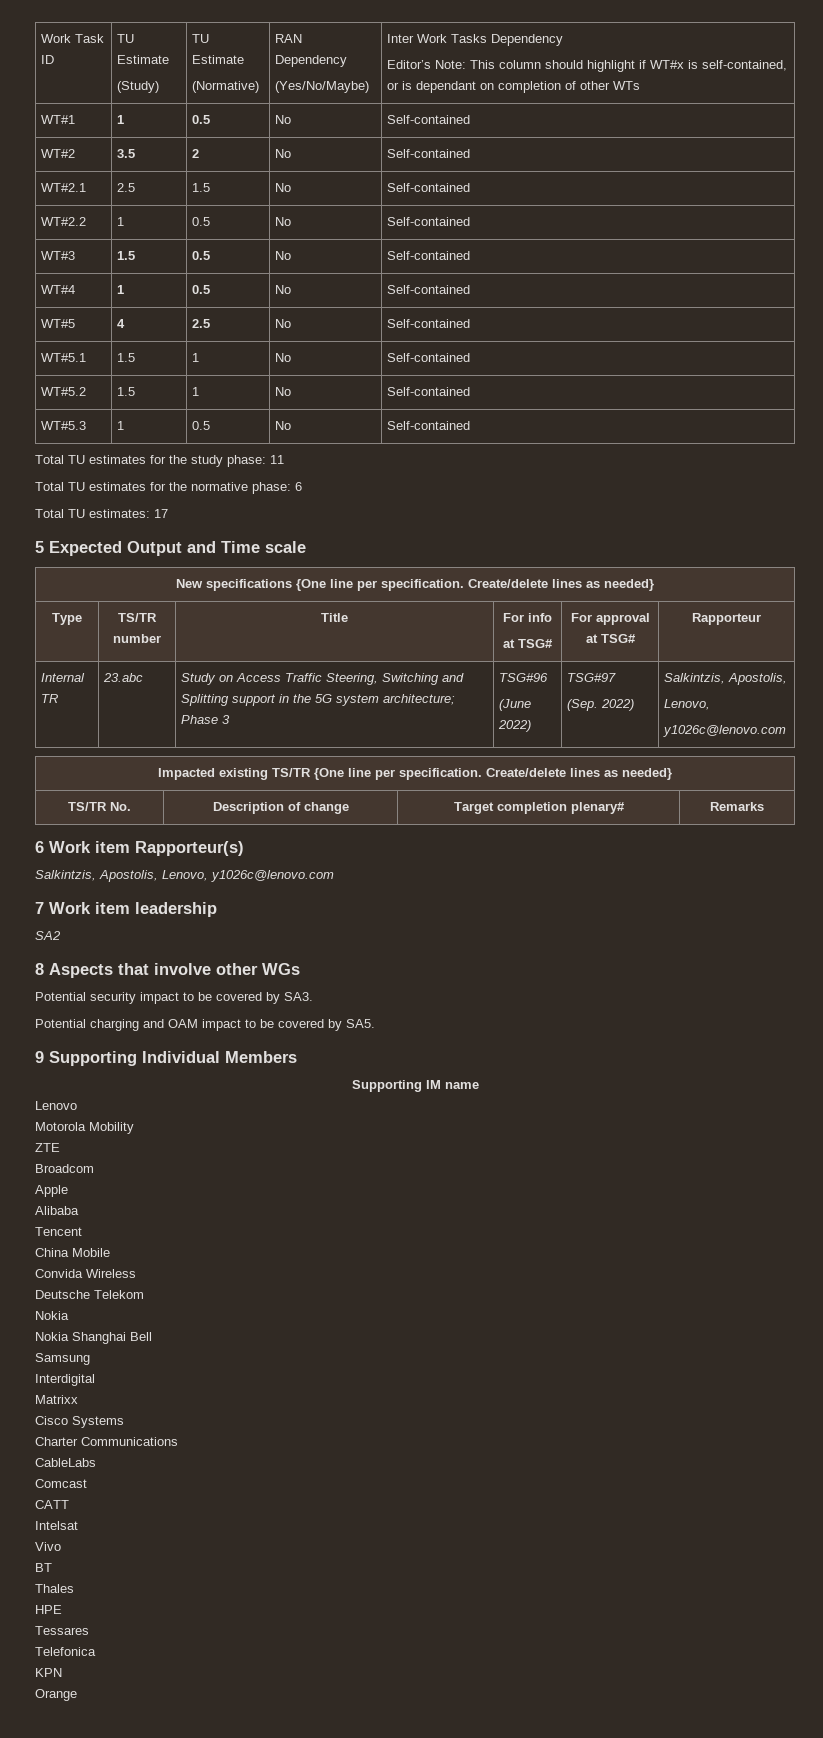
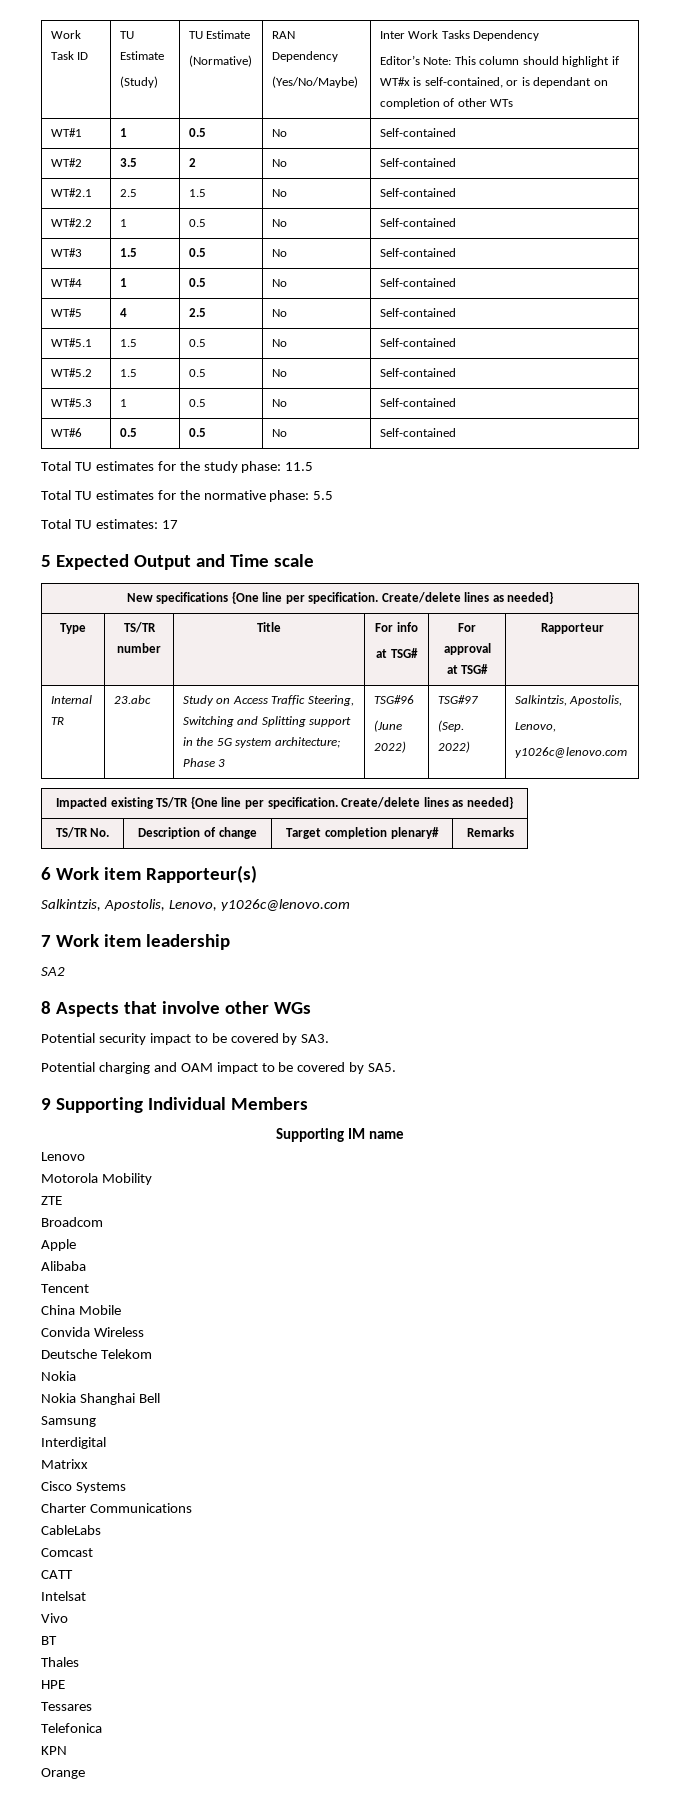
- WT#5.1 | 1.5 | 1 | No | Self-contained
+ WT#5.1 | 1.5 | 0.5 | No | Self-contained
- WT#5.2 | 1.5 | 1 | No | Self-contained
+ WT#5.2 | 1.5 | 0.5 | No | Self-contained
+ WT#6 | 0.5 | 0.5 | No | Self-contained
- Total TU estimates for the study phase: 11
+ Total TU estimates for the study phase: 11.5
- Total TU estimates for the normative phase: 6
+ Total TU estimates for the normative phase: 5.5

